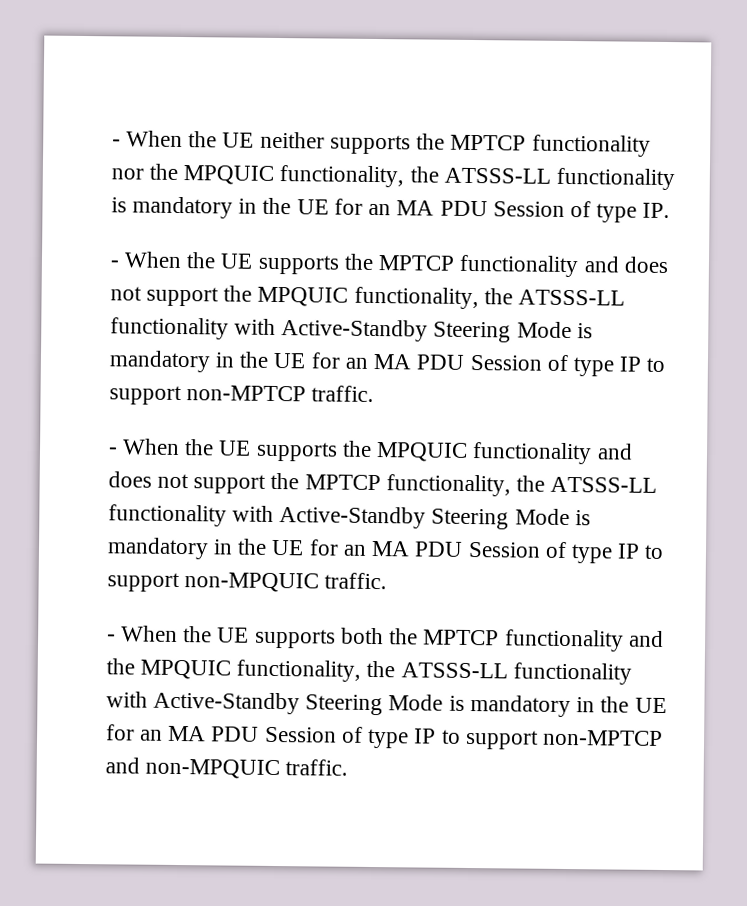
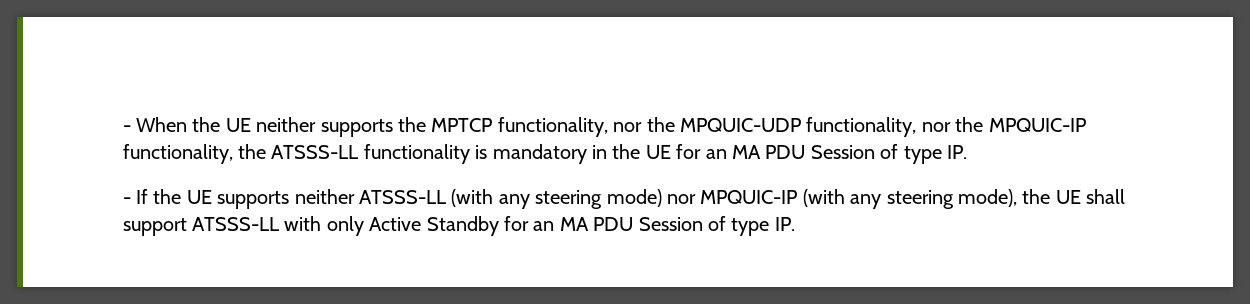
- - When the UE neither supports the MPTCP functionality nor the MPQUIC functionality, the ATSSS-LL functionality is mandatory in the UE for an MA PDU Session of type IP.
+ - When the UE neither supports the MPTCP functionality, nor the MPQUIC-UDP functionality, nor the MPQUIC-IP functionality, the ATSSS-LL functionality is mandatory in the UE for an MA PDU Session of type IP.
- - When the UE supports the MPTCP functionality and does not support the MPQUIC functionality, the ATSSS-LL functionality with Active-Standby Steering Mode is mandatory in the UE for an MA PDU Session of type IP to support non-MPTCP traffic.
- - When the UE supports the MPQUIC functionality and does not support the MPTCP functionality, the ATSSS-LL functionality with Active-Standby Steering Mode is mandatory in the UE for an MA PDU Session of type IP to support non-MPQUIC traffic.
- - When the UE supports both the MPTCP functionality and the MPQUIC functionality, the ATSSS-LL functionality with Active-Standby Steering Mode is mandatory in the UE for an MA PDU Session of type IP to support non-MPTCP and non-MPQUIC traffic.
+ - If the UE supports neither ATSSS-LL (with any steering mode) nor MPQUIC-IP (with any steering mode), the UE shall support ATSSS-LL with only Active Standby for an MA PDU Session of type IP.

